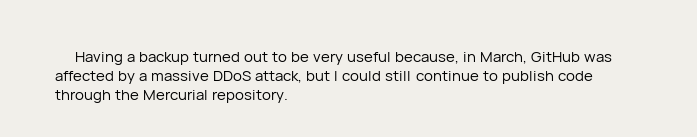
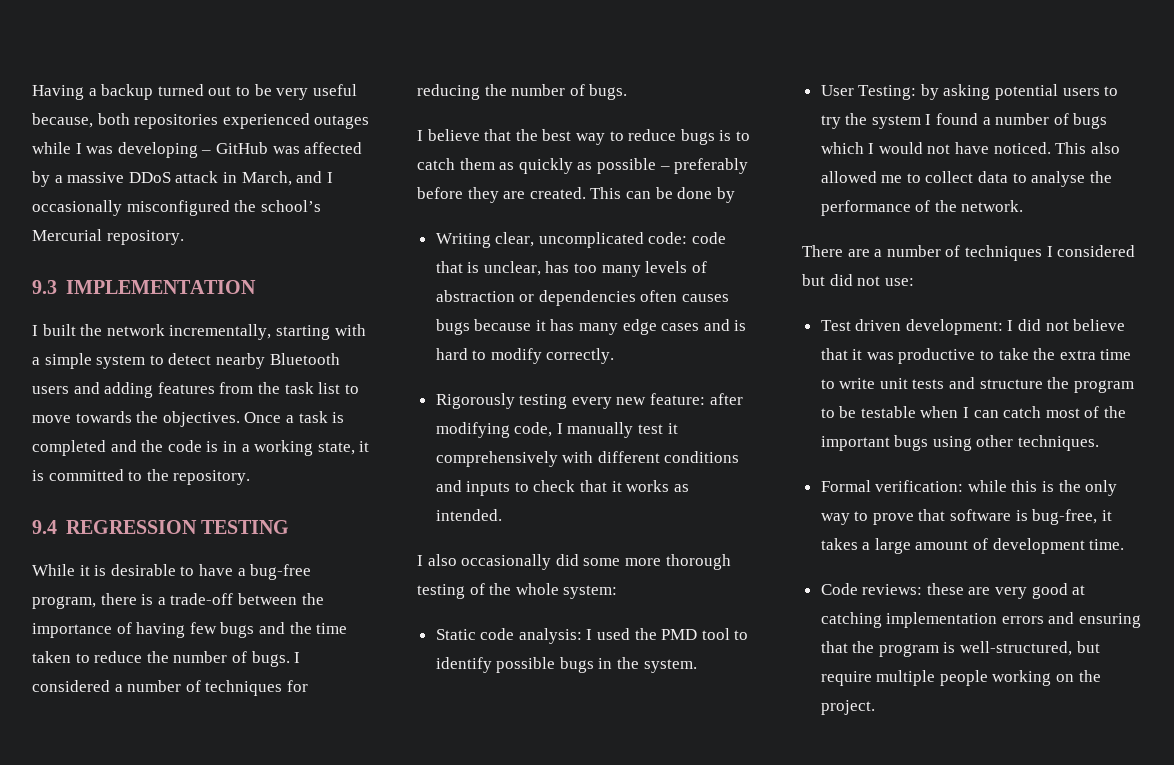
- Having a backup turned out to be very useful because, in March, GitHub was affected by a massive DDoS attack, but I could still continue to publish code through the Mercurial repository.
+ Having a backup turned out to be very useful because, both repositories experienced outages while I was developing – GitHub was affected by a massive DDoS attack in March, and I occasionally misconfigured the school’s Mercurial repository.
+ 9.3 IMPLEMENTATION
+ I built the network incrementally, starting with a simple system to detect nearby Bluetooth users and adding features from the task list to move towards the objectives. Once a task is completed and the code is in a working state, it is committed to the repository.
+ 9.4 REGRESSION TESTING
+ While it is desirable to have a bug-free program, there is a trade-off between the importance of having few bugs and the time taken to reduce the number of bugs. I considered a number of techniques for reducing the number of bugs.
+ I believe that the best way to reduce bugs is to catch them as quickly as possible – preferably before they are created. This can be done by
+ Writing clear, uncomplicated code: code that is unclear, has too many levels of abstraction or dependencies often causes bugs because it has many edge cases and is hard to modify correctly.
+ Rigorously testing every new feature: after modifying code, I manually test it comprehensively with different conditions and inputs to check that it works as intended.
+ I also occasionally did some more thorough testing of the whole system:
+ Static code analysis: I used the PMD tool to identify possible bugs in the system.
+ User Testing: by asking potential users to try the system I found a number of bugs which I would not have noticed. This also allowed me to collect data to analyse the performance of the network.
+ There are a number of techniques I considered but did not use:
+ Test driven development: I did not believe that it was productive to take the extra time to write unit tests and structure the program to be testable when I can catch most of the important bugs using other techniques.
+ Formal verification: while this is the only way to prove that software is bug-free, it takes a large amount of development time.
+ Code reviews: these are very good at catching implementation errors and ensuring that the program is well-structured, but require multiple people working on the project.

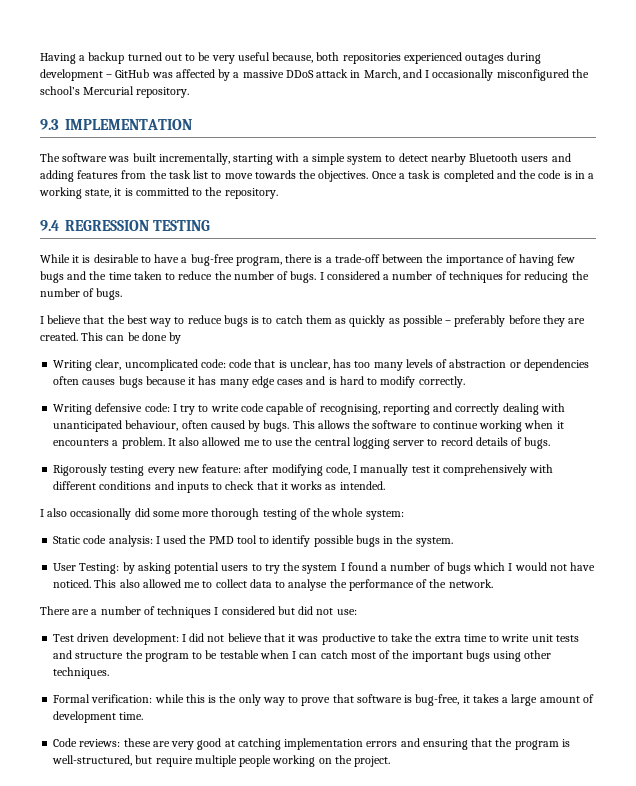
- Having a backup turned out to be very useful because, both repositories experienced outages while I was developing – GitHub was affected by a massive DDoS attack in March, and I occasionally misconfigured the school’s Mercurial repository.
+ Having a backup turned out to be very useful because, both repositories experienced outages during development – GitHub was affected by a massive DDoS attack in March, and I occasionally misconfigured the school’s Mercurial repository.
- I built the network incrementally, starting with a simple system to detect nearby Bluetooth users and adding features from the task list to move towards the objectives.
+ The software was built incrementally, starting with a simple system to detect nearby Bluetooth users and adding features from the task list to move towards the objectives.
+ Writing defensive code: I try to write code capable of recognising, reporting and correctly dealing with unanticipated behaviour, often caused by bugs. This allows the software to continue working when it encounters a problem. It also allowed me to use the central logging server to record details of bugs.

